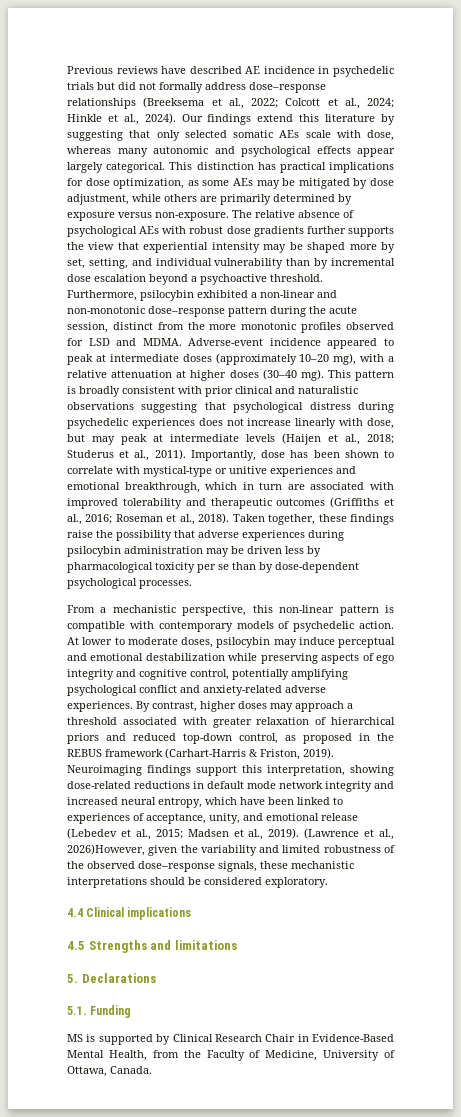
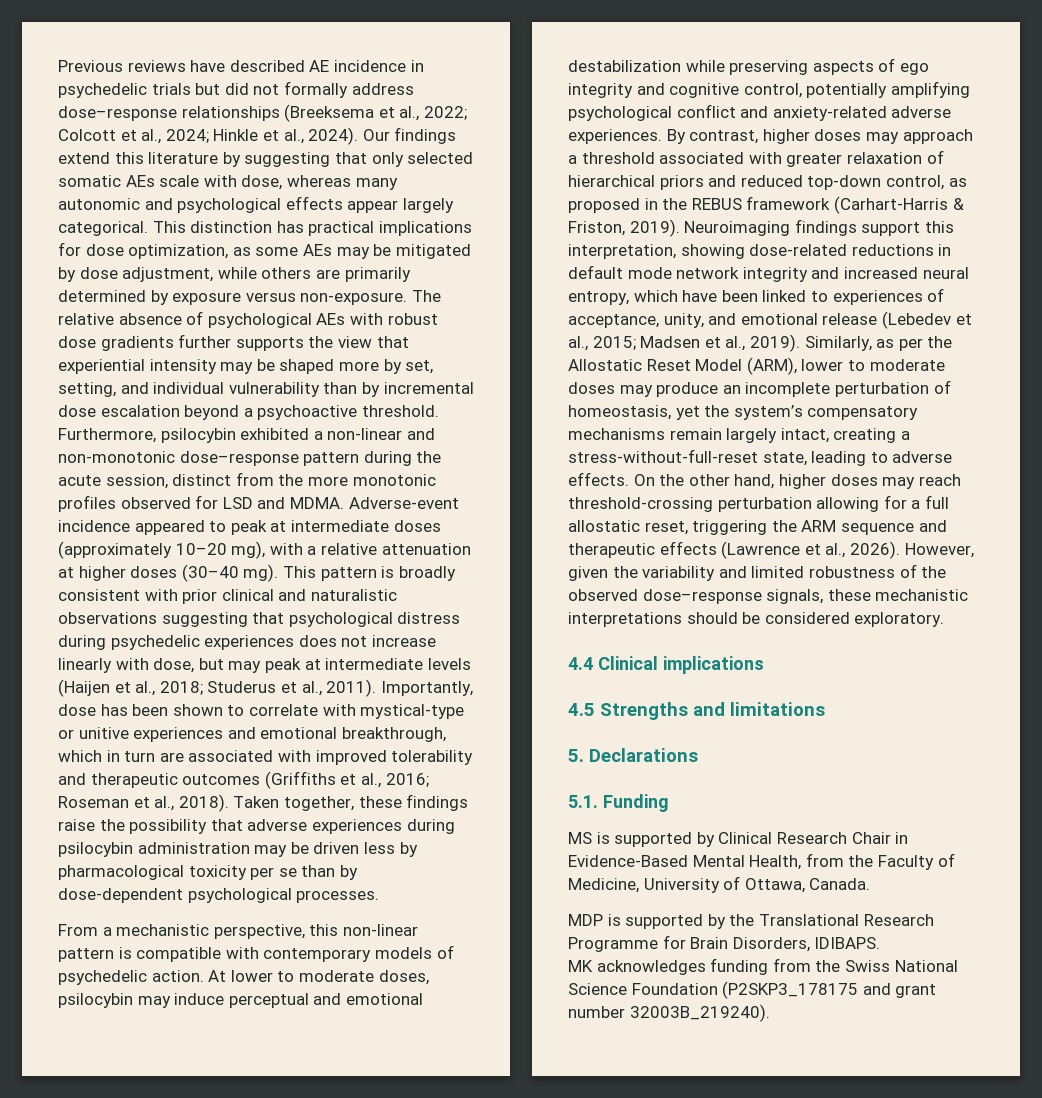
- (Lawrence et al., 2026)However, given the variability and limited robustness of the observed dose–response signals, these mechanistic interpretations should be considered exploratory.
+ Similarly, as per the Allostatic Reset Model (ARM), lower to moderate doses may produce an incomplete perturbation of homeostasis, yet the system’s compensatory mechanisms remain largely intact, creating a stress-without-full-reset state, leading to adverse effects. On the other hand, higher doses may reach threshold-crossing perturbation allowing for a full allostatic reset, triggering the ARM sequence and therapeutic effects (Lawrence et al., 2026). However, given the variability and limited robustness of the observed dose–response signals, these mechanistic interpretations should be considered exploratory.
+ MDP is supported by the Translational Research Programme for Brain Disorders, IDIBAPS.
+ MK acknowledges funding from the Swiss National Science Foundation (P2SKP3_178175 and grant number 32003B_219240).

